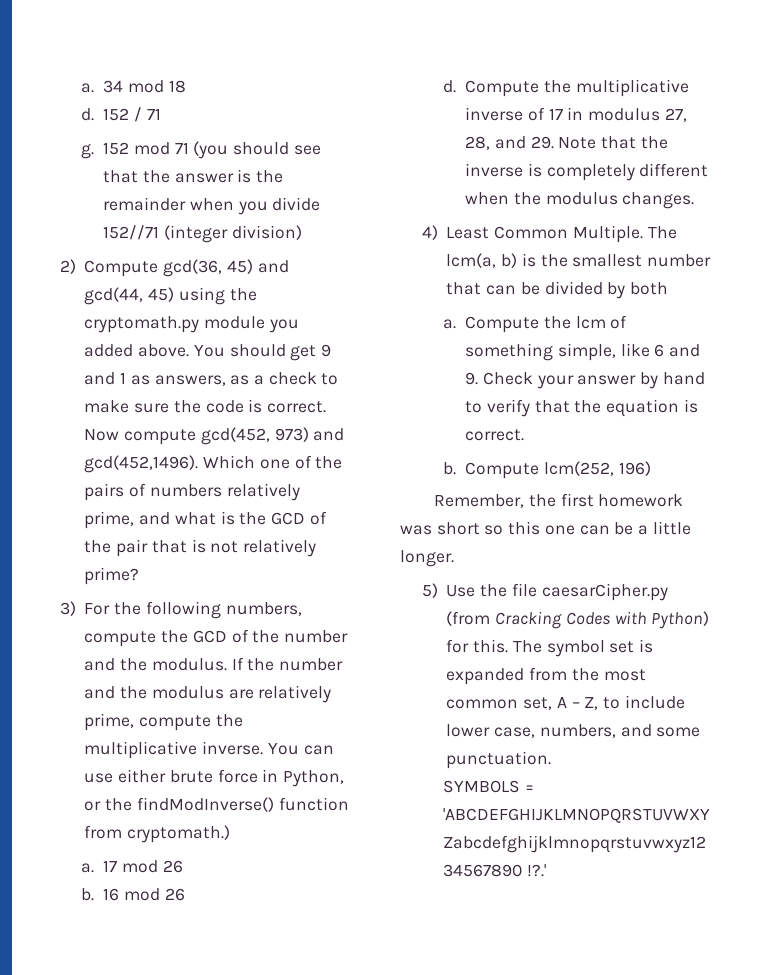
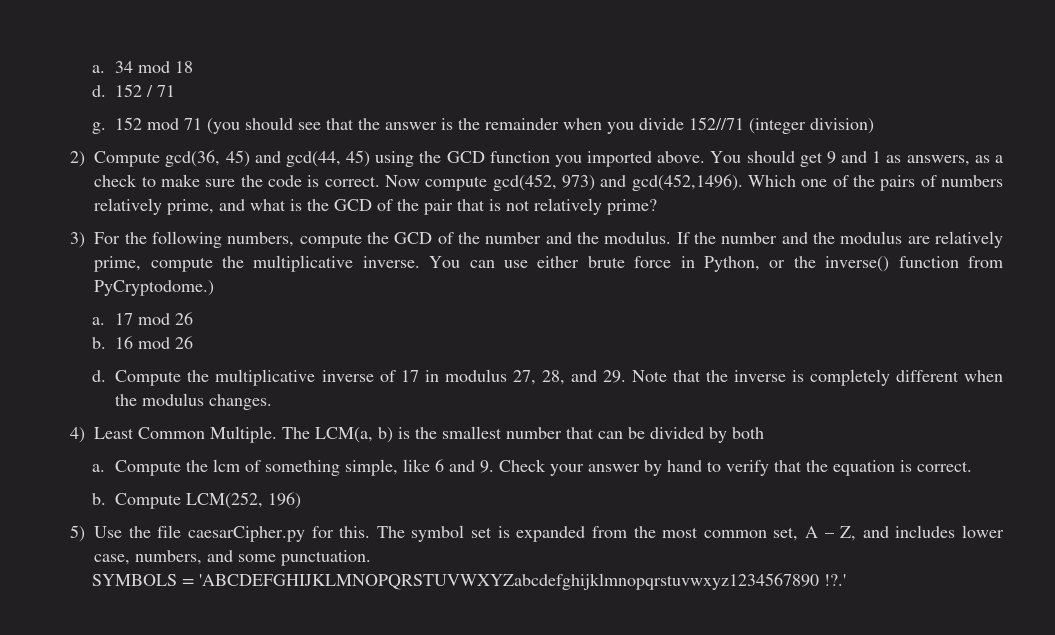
- 2) Compute gcd(36, 45) and gcd(44, 45) using the cryptomath.py module you added above.
+ 2) Compute gcd(36, 45) and gcd(44, 45) using the GCD function you imported above.
- You can use either brute force in Python, or the findModInverse() function from cryptomath.)
+ You can use either brute force in Python, or the inverse() function from PyCryptodome.)
- The lcm(a, b) is the smallest number that can be divided by both
+ The LCM(a, b) is the smallest number that can be divided by both
- Compute lcm(252, 196)
+ Compute LCM(252, 196)
- Remember, the first homework was short so this one can be a little longer.
- 5) Use the file caesarCipher.py (from Cracking Codes with Python) for this.
+ 5) Use the file caesarCipher.py for this.
- The symbol set is expanded from the most common set, A – Z, to include lower case, numbers, and some punctuation.
+ The symbol set is expanded from the most common set, A – Z, and includes lower case, numbers, and some punctuation.

